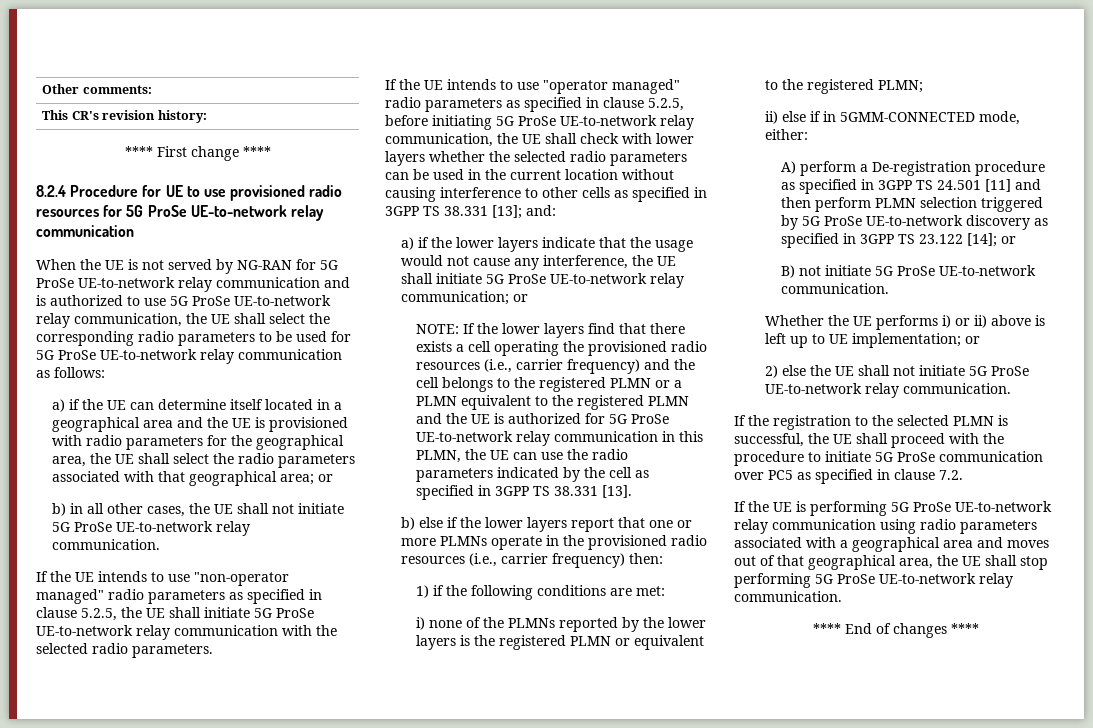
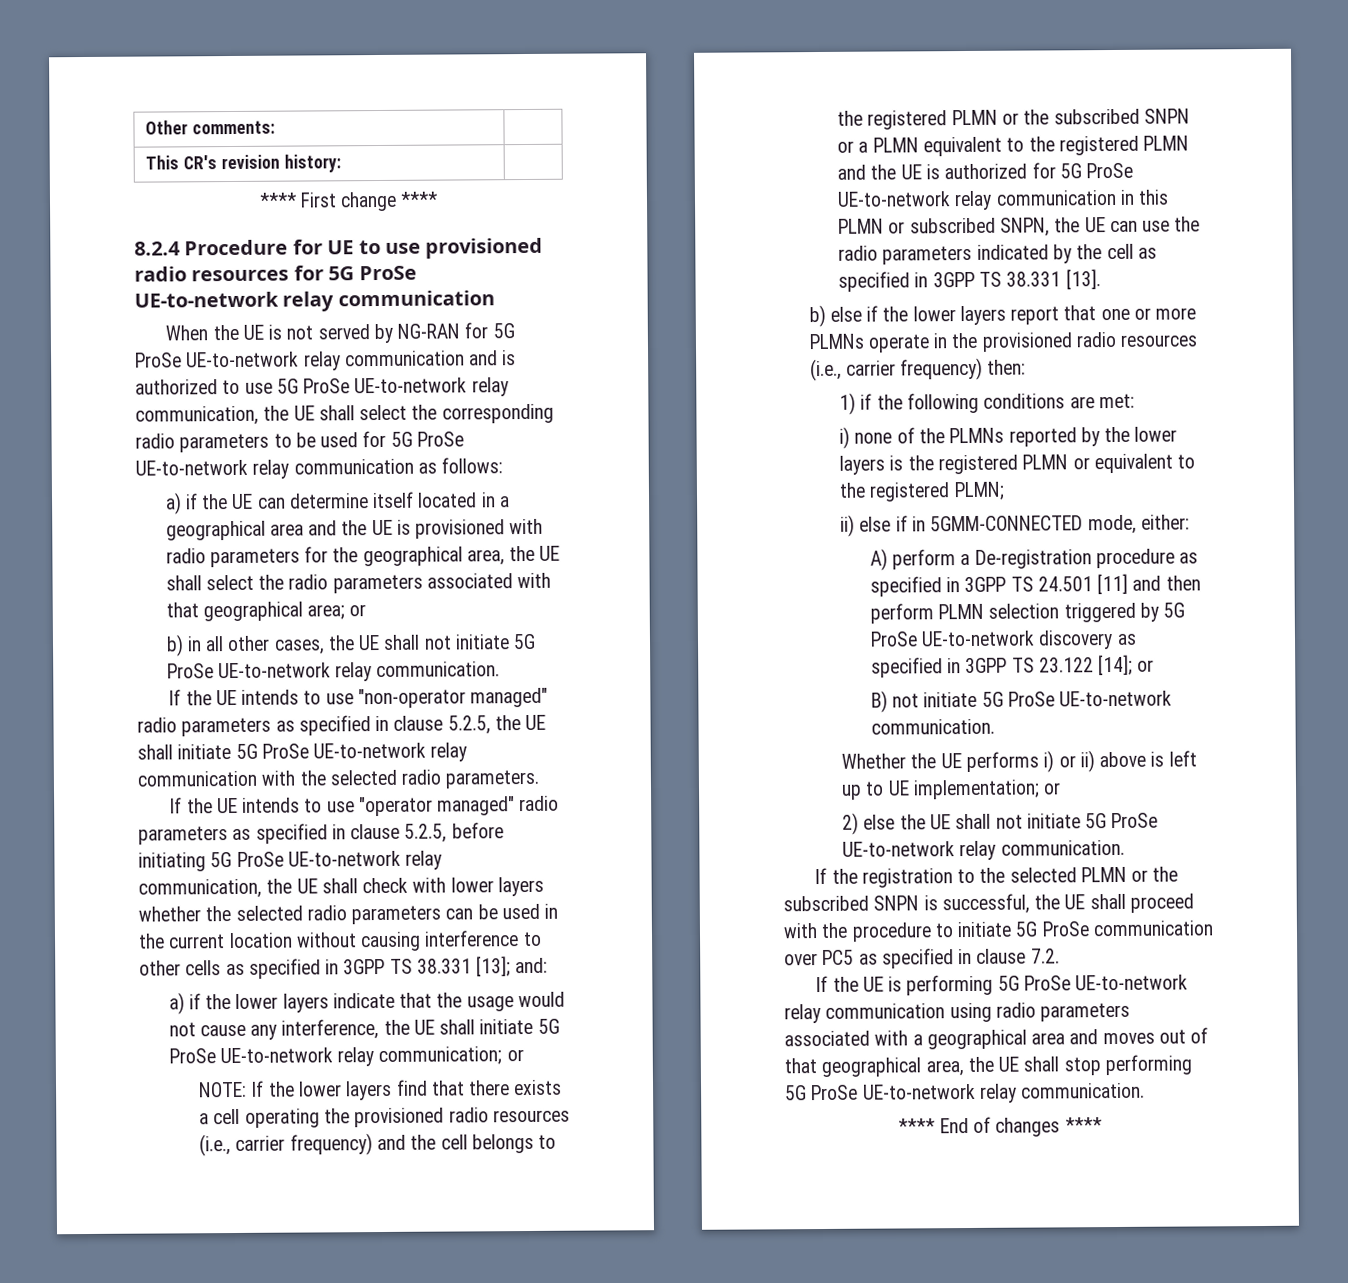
- If the lower layers find that there exists a cell operating the provisioned radio resources (i.e., carrier frequency) and the cell belongs to the registered PLMN or a PLMN equivalent to the registered PLMN and the UE is authorized for 5G ProSe UE-to-network relay communication in this PLMN, the UE can use the radio parameters indicated by the cell as specified in 3GPP TS 38.331 [13].
+ If the lower layers find that there exists a cell operating the provisioned radio resources (i.e., carrier frequency) and the cell belongs to the registered PLMN or the subscribed SNPN or a PLMN equivalent to the registered PLMN and the UE is authorized for 5G ProSe UE-to-network relay communication in this PLMN or subscribed SNPN, the UE can use the radio parameters indicated by the cell as specified in 3GPP TS 38.331 [13].
- If the registration to the selected PLMN is successful, the UE shall proceed with the procedure to initiate 5G ProSe communication over PC5 as specified in clause 7.2.
+ If the registration to the selected PLMN or the subscribed SNPN is successful, the UE shall proceed with the procedure to initiate 5G ProSe communication over PC5 as specified in clause 7.2.

